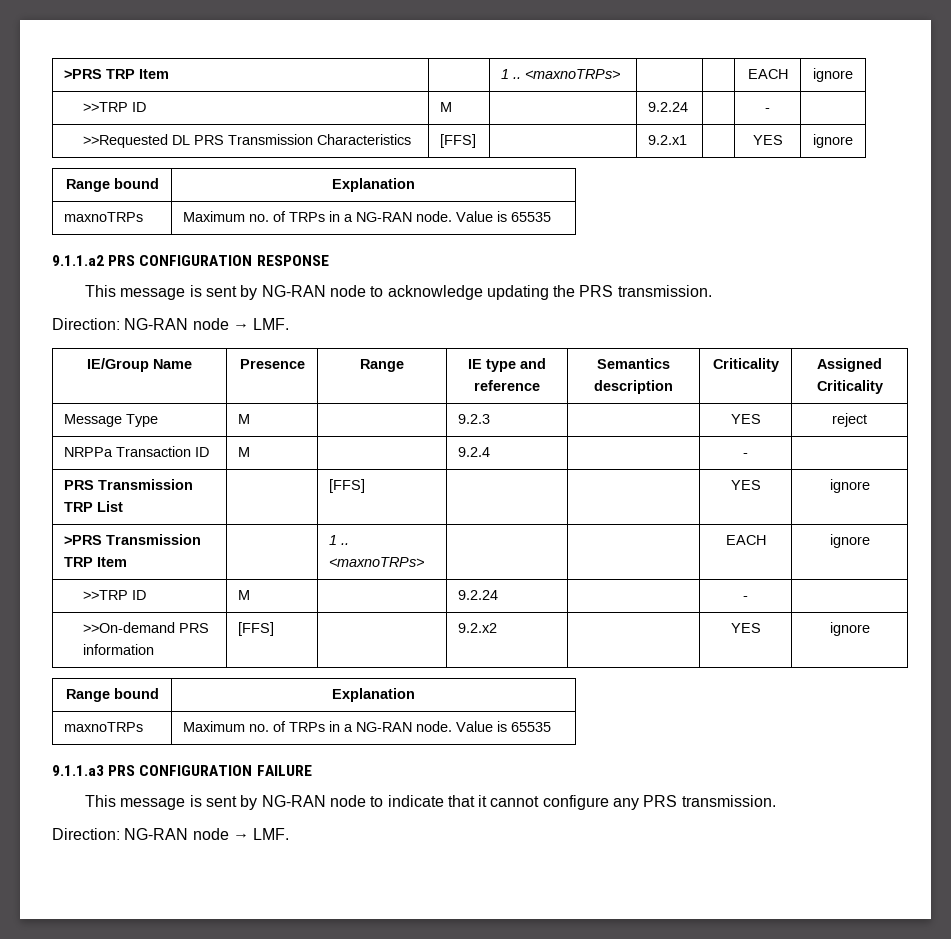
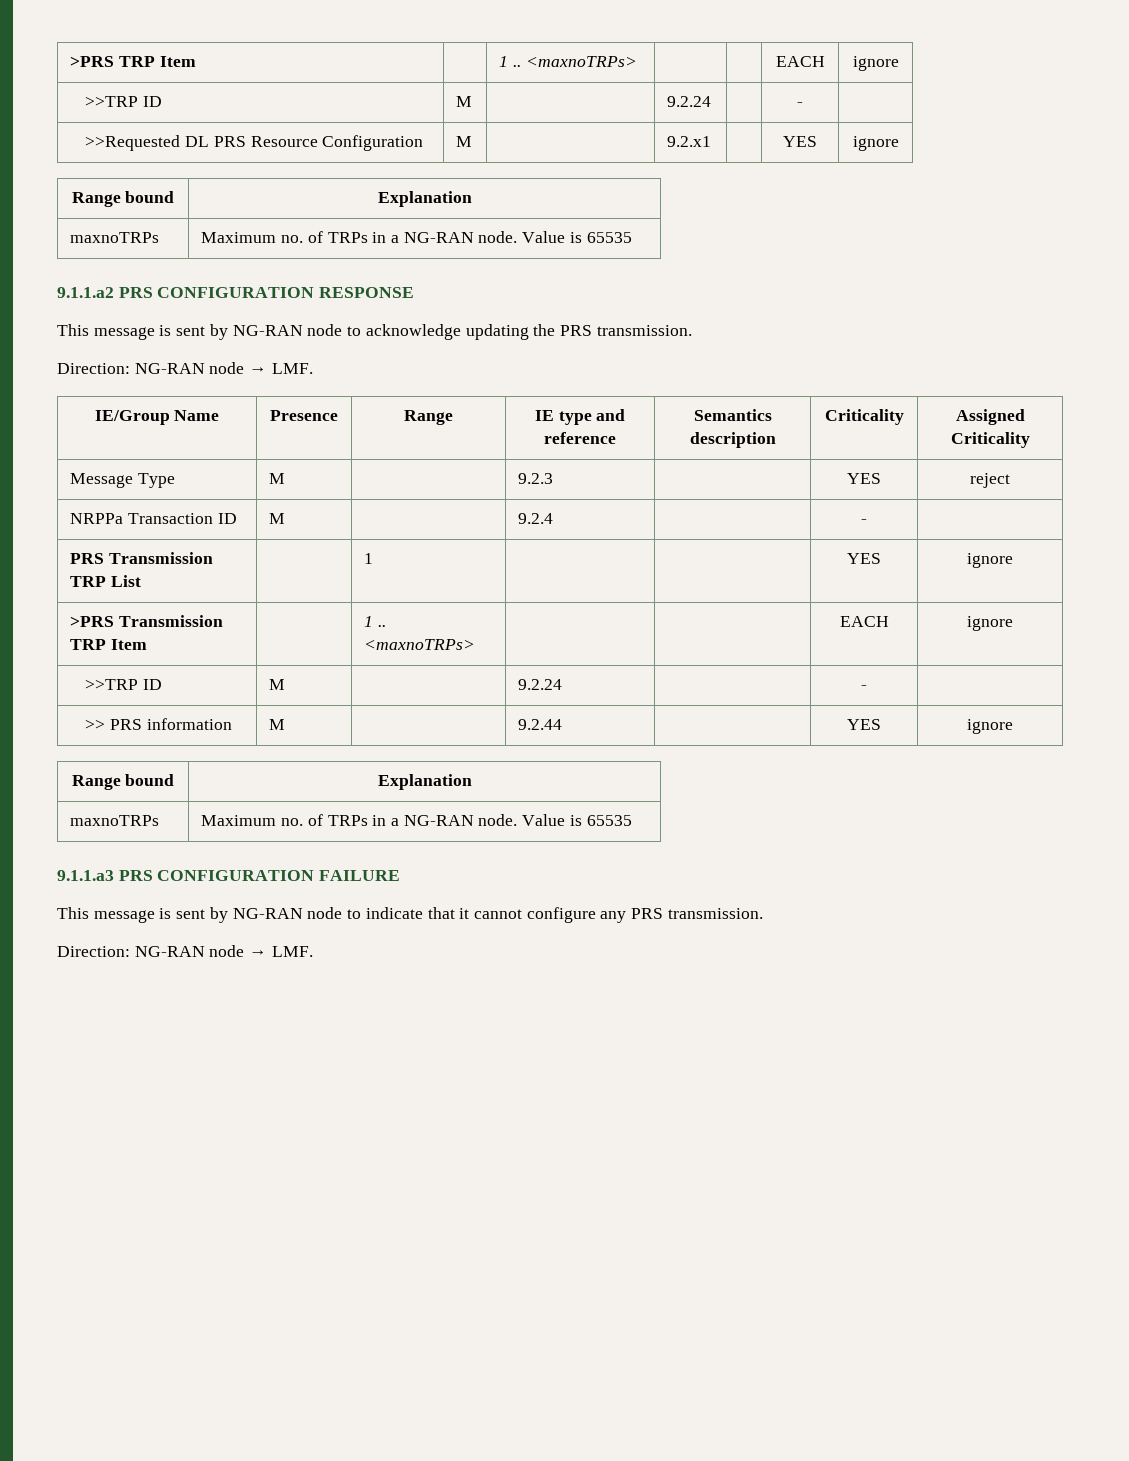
- >>Requested DL PRS Transmission Characteristics | [FFS] | | 9.2.x1 | | YES | ignore
+ >>Requested DL PRS Resource Configuration | M | | 9.2.x1 | | YES | ignore
- PRS Transmission TRP List | | [FFS] | | | YES | ignore
+ PRS Transmission TRP List | | 1 | | | YES | ignore
- >>On-demand PRS information | [FFS] | | 9.2.x2 | | YES | ignore
+ >> PRS information | M | | 9.2.44 | | YES | ignore

